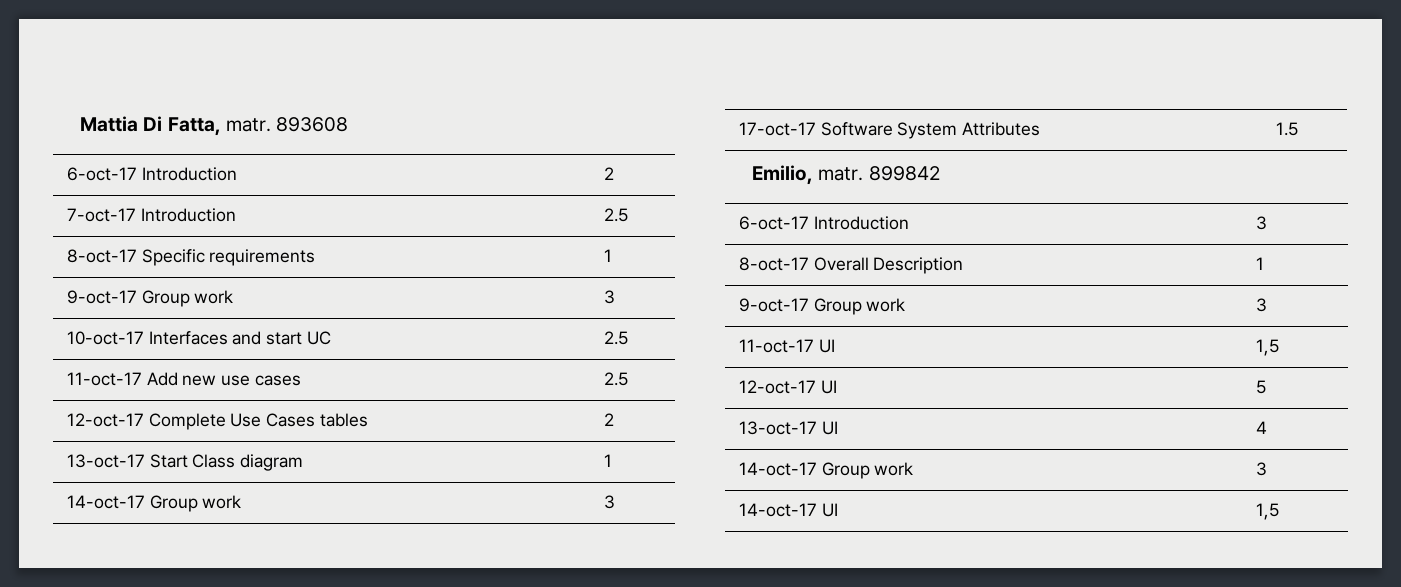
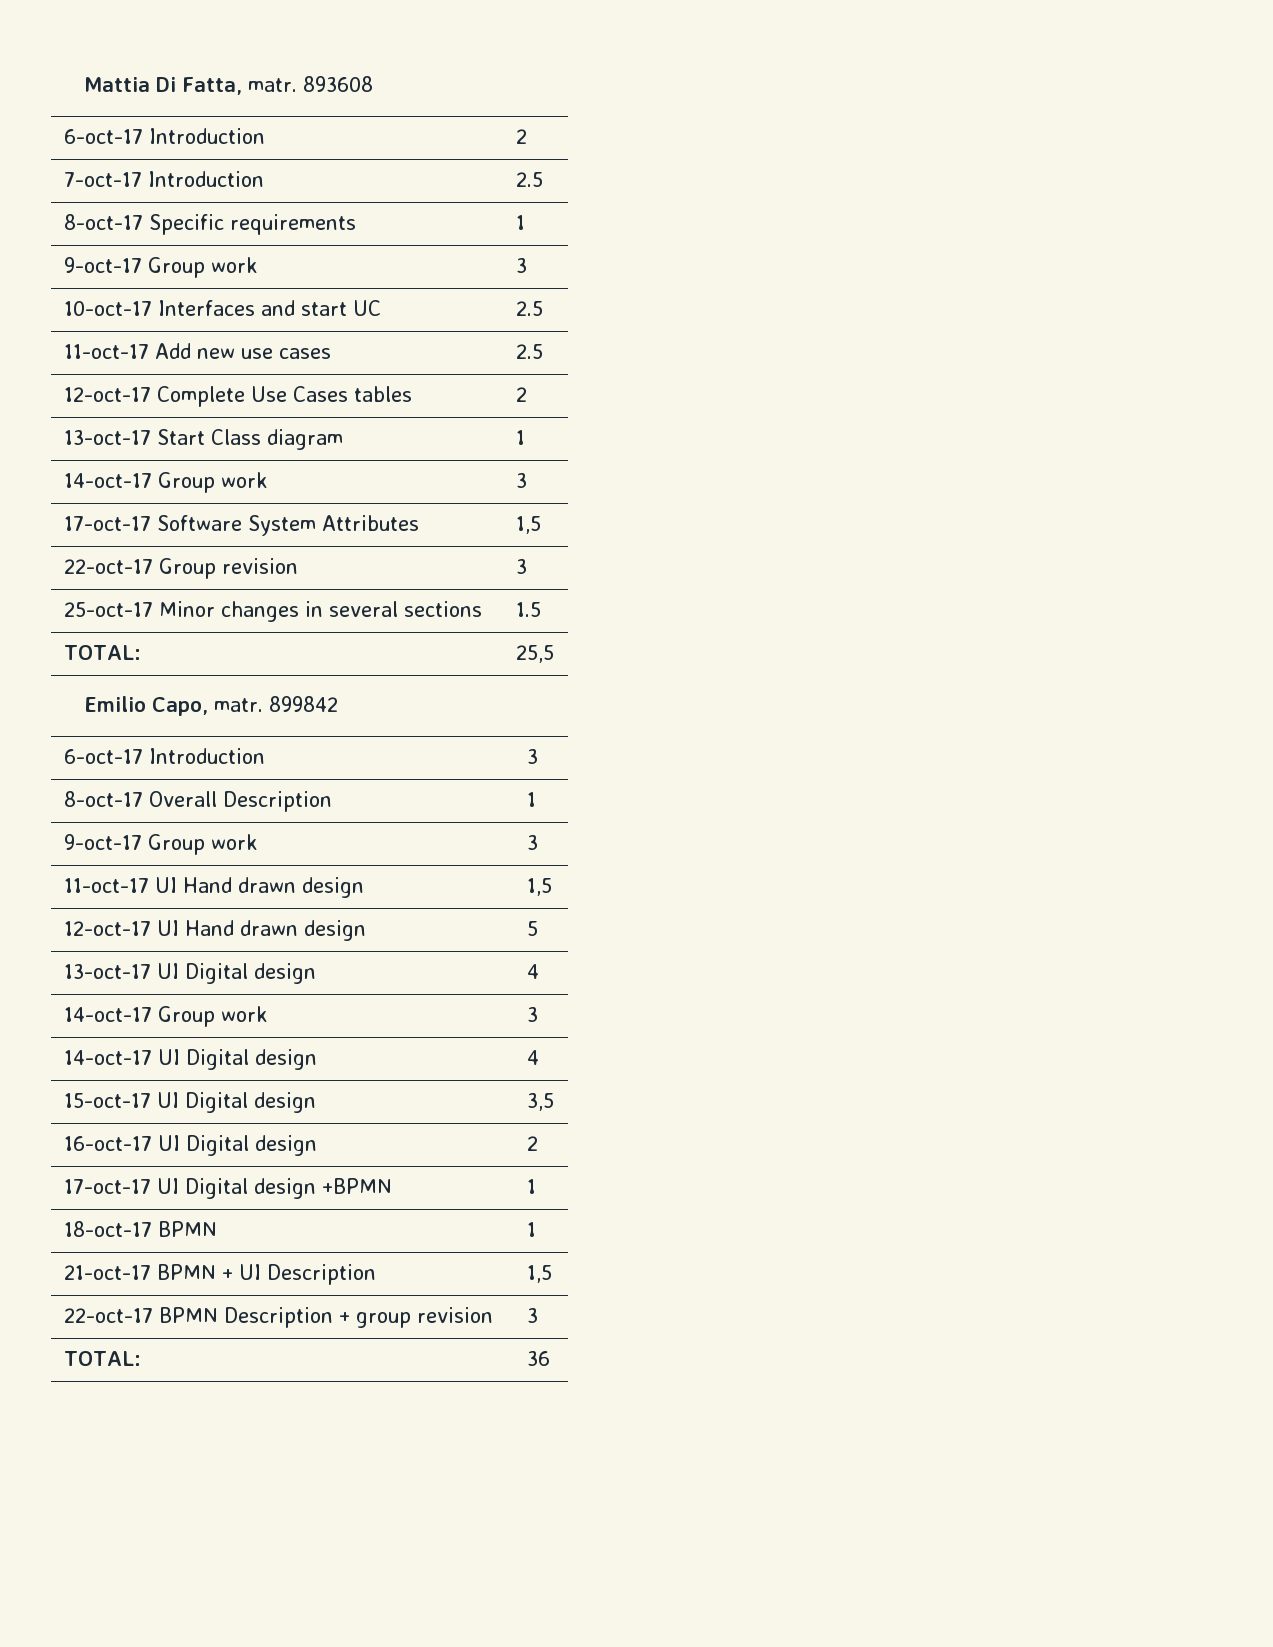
- 17-oct-17 Software System Attributes | 1.5
- Emilio, matr.
+ 17-oct-17 Software System Attributes | 1,5
+ 22-oct-17 Group revision | 3
+ 25-oct-17 Minor changes in several sections | 1.5
+ TOTAL: | 25,5
+ Emilio Capo, matr.
- 11-oct-17 UI | 1,5
+ 11-oct-17 UI Hand drawn design | 1,5
- 12-oct-17 UI | 5
+ 12-oct-17 UI Hand drawn design | 5
- 13-oct-17 UI | 4
+ 13-oct-17 UI Digital design | 4
- 14-oct-17 UI | 1,5
+ 14-oct-17 UI Digital design | 4
+ 15-oct-17 UI Digital design | 3,5
+ 16-oct-17 UI Digital design | 2
+ 17-oct-17 UI Digital design +BPMN | 1
+ 18-oct-17 BPMN | 1
+ 21-oct-17 BPMN + UI Description | 1,5
+ 22-oct-17 BPMN Description + group revision | 3
+ TOTAL: | 36

